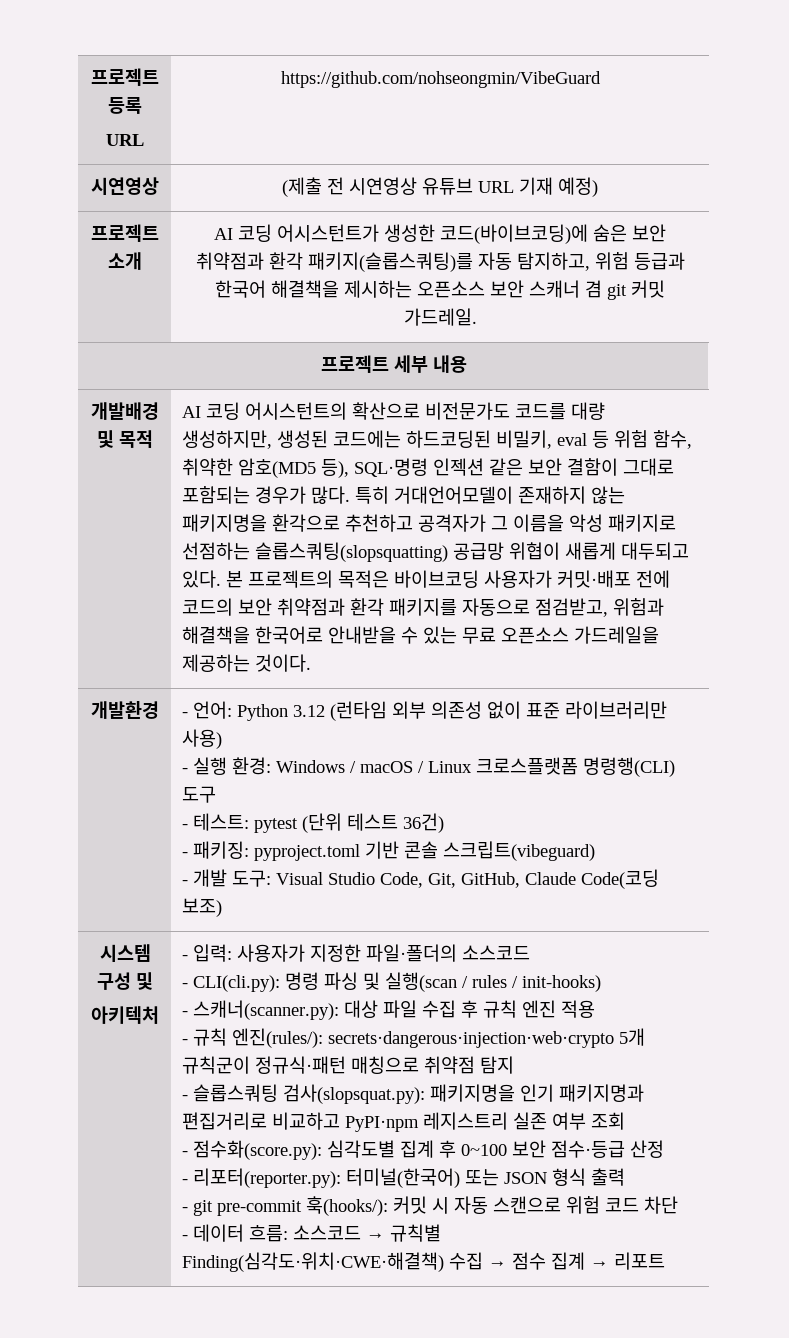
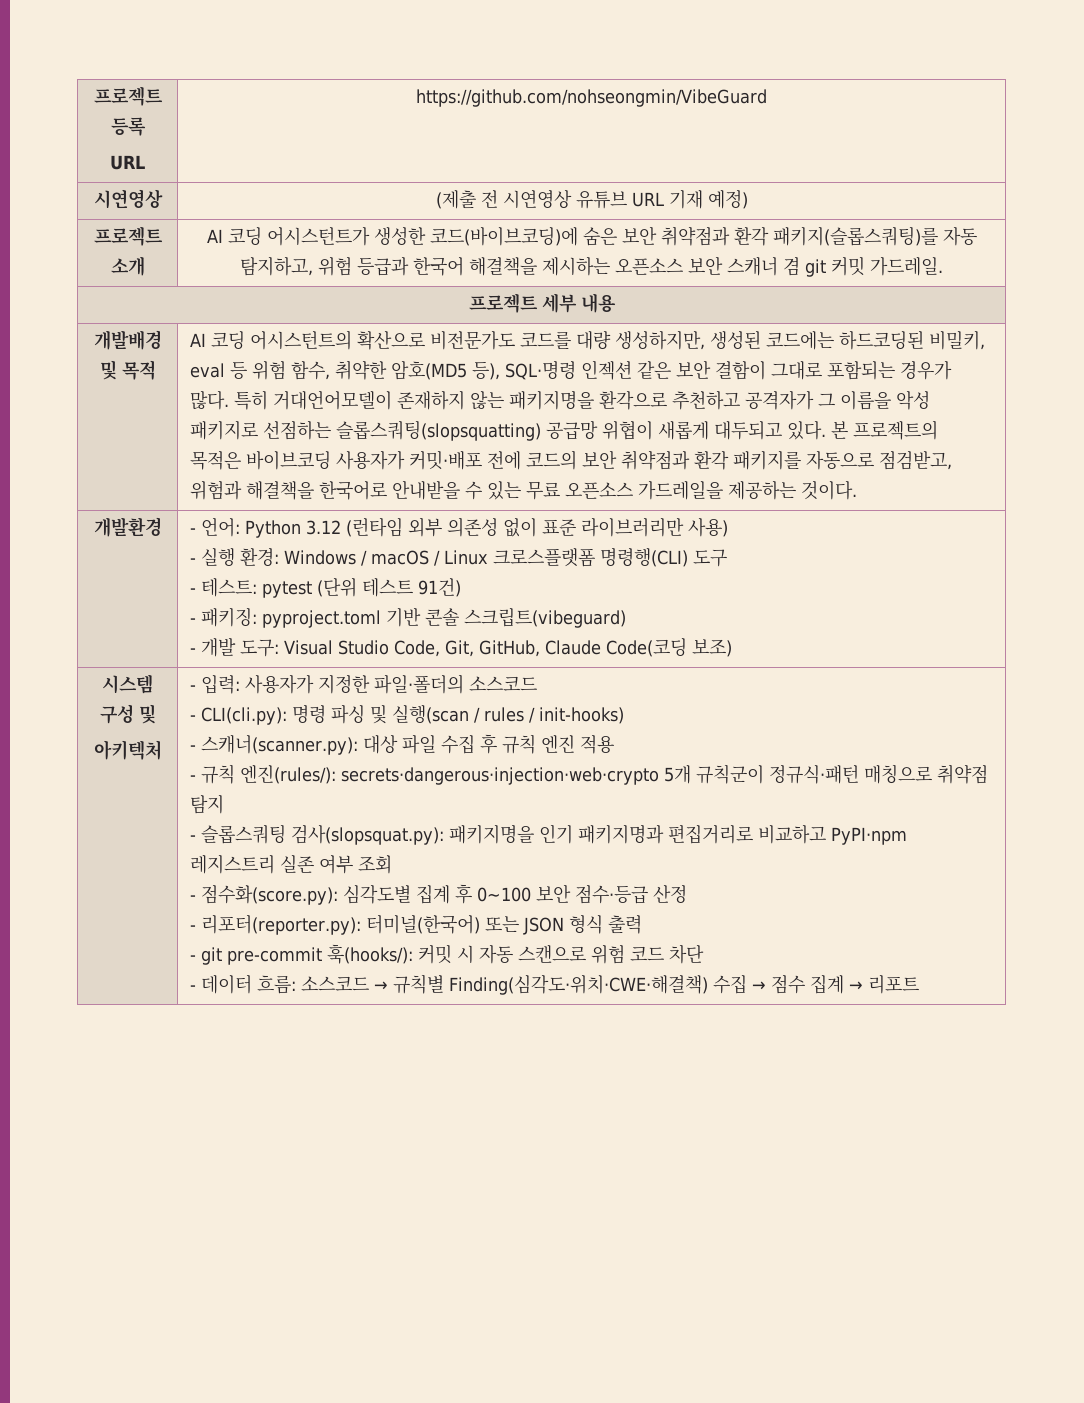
- - 테스트: pytest (단위 테스트 36건)
+ - 테스트: pytest (단위 테스트 91건)

